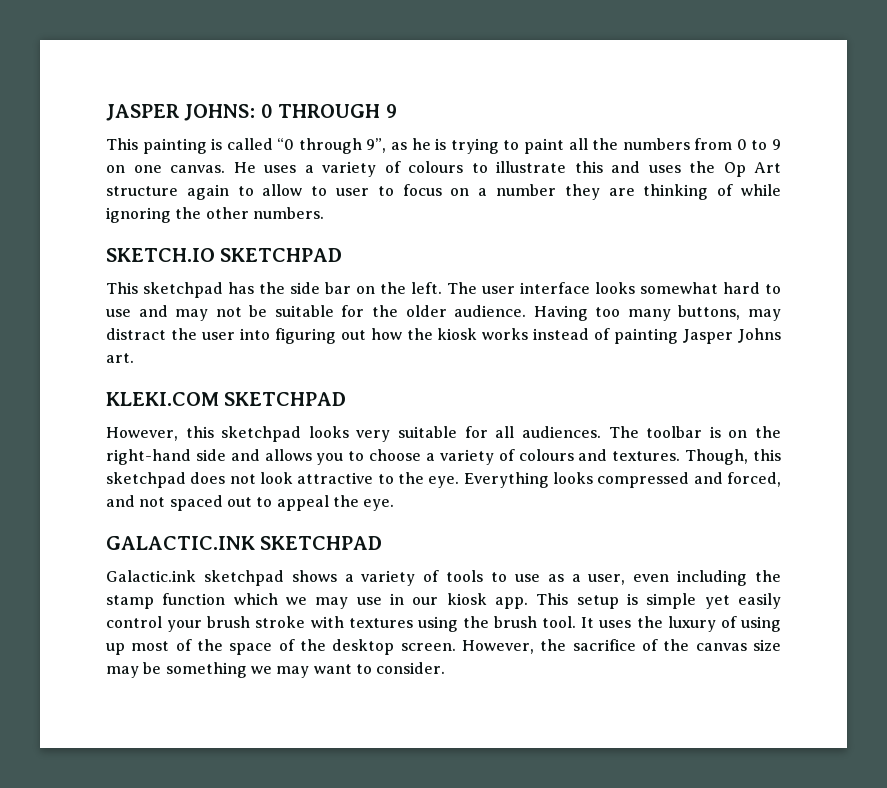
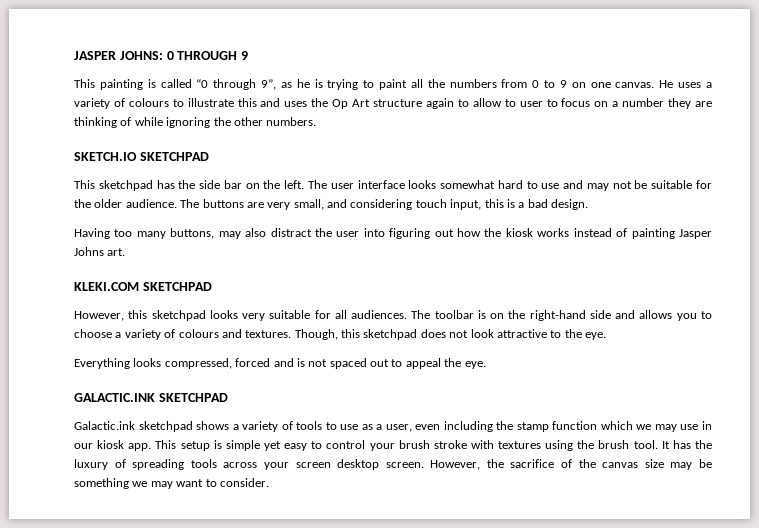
- The user interface looks somewhat hard to use and may not be suitable for the older audience. Having too many buttons, may distract the user into figuring out how the kiosk works instead of painting Jasper Johns art.
+ The user interface looks somewhat hard to use and may not be suitable for the older audience. The buttons are very small, and considering touch input, this is a bad design.
+ Having too many buttons, may also distract the user into figuring out how the kiosk works instead of painting Jasper Johns art.
- Though, this sketchpad does not look attractive to the eye. Everything looks compressed and forced, and not spaced out to appeal the eye.
+ Though, this sketchpad does not look attractive to the eye.
+ Everything looks compressed, forced and is not spaced out to appeal the eye.
- This setup is simple yet easily control your brush stroke with textures using the brush tool.
+ This setup is simple yet easy to control your brush stroke with textures using the brush tool.
- It uses the luxury of using up most of the space of the desktop screen.
+ It has the luxury of spreading tools across your screen desktop screen.

